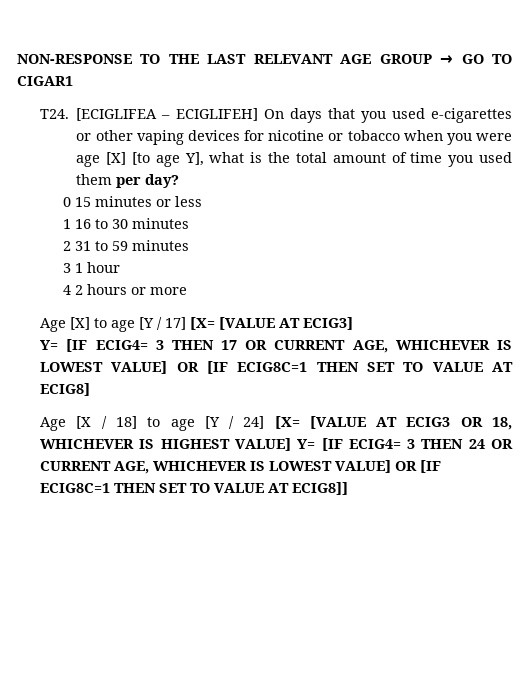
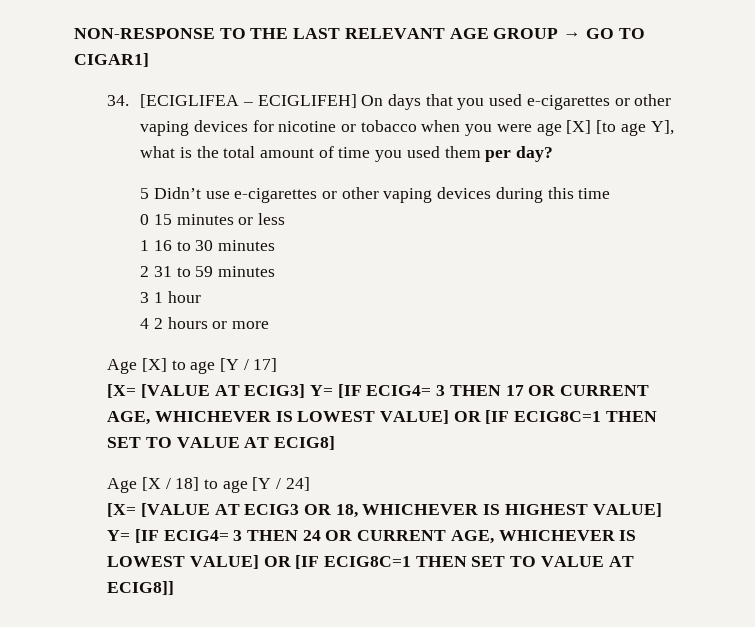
- NON-RESPONSE TO THE LAST RELEVANT AGE GROUP → GO TO CIGAR1
- T24. [ECIGLIFEA – ECIGLIFEH] On days that you used e-cigarettes or other vaping devices for nicotine or tobacco when you were age [X] [to age Y], what is the total amount of time you used them per day?
+ NON-RESPONSE TO THE LAST RELEVANT AGE GROUP → GO TO CIGAR1]
+ 34. [ECIGLIFEA – ECIGLIFEH] On days that you used e-cigarettes or other vaping devices for nicotine or tobacco when you were age [X] [to age Y], what is the total amount of time you used them per day?
+ 5 Didn’t use e-cigarettes or other vaping devices during this time
- Age [X] to age [Y / 17] [X= [VALUE AT ECIG3]
- Y= [IF ECIG4= 3 THEN 17 OR CURRENT AGE, WHICHEVER IS LOWEST VALUE] OR [IF ECIG8C=1 THEN SET TO VALUE AT ECIG8]
+ Age [X] to age [Y / 17]
+ [X= [VALUE AT ECIG3] Y= [IF ECIG4= 3 THEN 17 OR CURRENT AGE, WHICHEVER IS LOWEST VALUE] OR [IF ECIG8C=1 THEN SET TO VALUE AT ECIG8]
- Age [X / 18] to age [Y / 24] [X= [VALUE AT ECIG3 OR 18, WHICHEVER IS HIGHEST VALUE] Y= [IF ECIG4= 3 THEN 24 OR CURRENT AGE, WHICHEVER IS LOWEST VALUE] OR [IF ECIG8C=1 THEN SET TO VALUE AT ECIG8]]
+ Age [X / 18] to age [Y / 24]
+ [X= [VALUE AT ECIG3 OR 18, WHICHEVER IS HIGHEST VALUE] Y= [IF ECIG4= 3 THEN 24 OR CURRENT AGE, WHICHEVER IS LOWEST VALUE] OR [IF ECIG8C=1 THEN SET TO VALUE AT ECIG8]]

